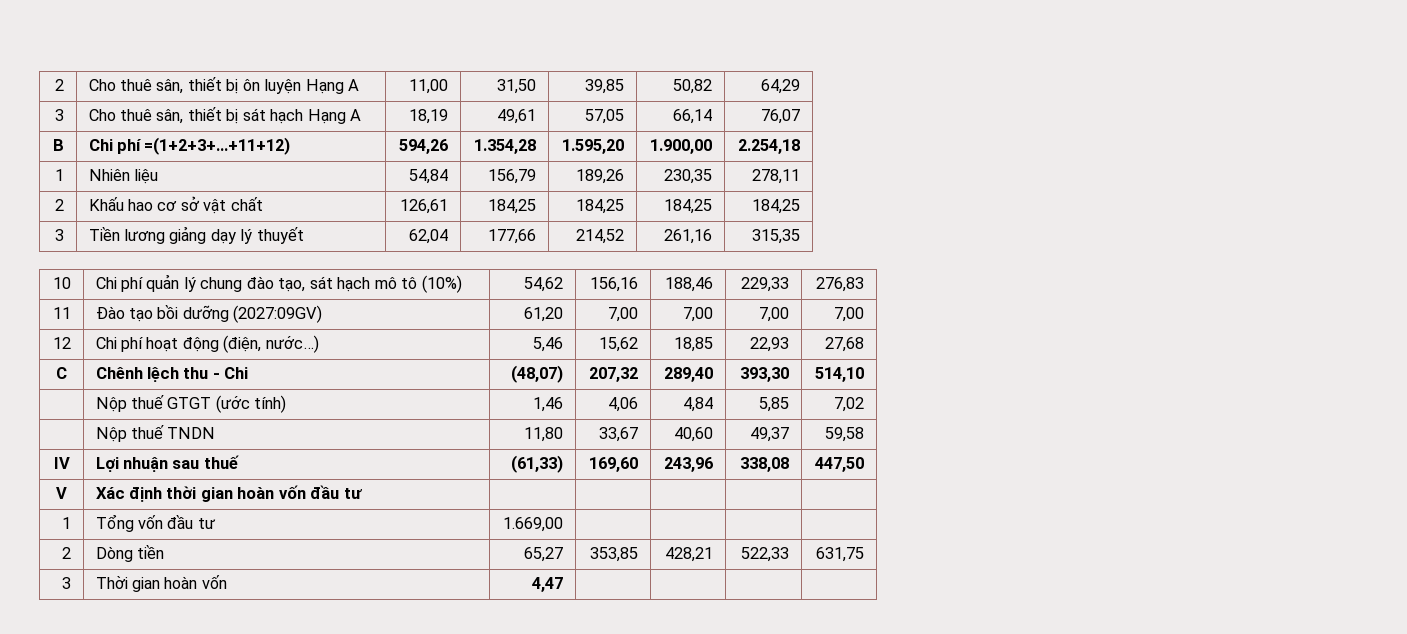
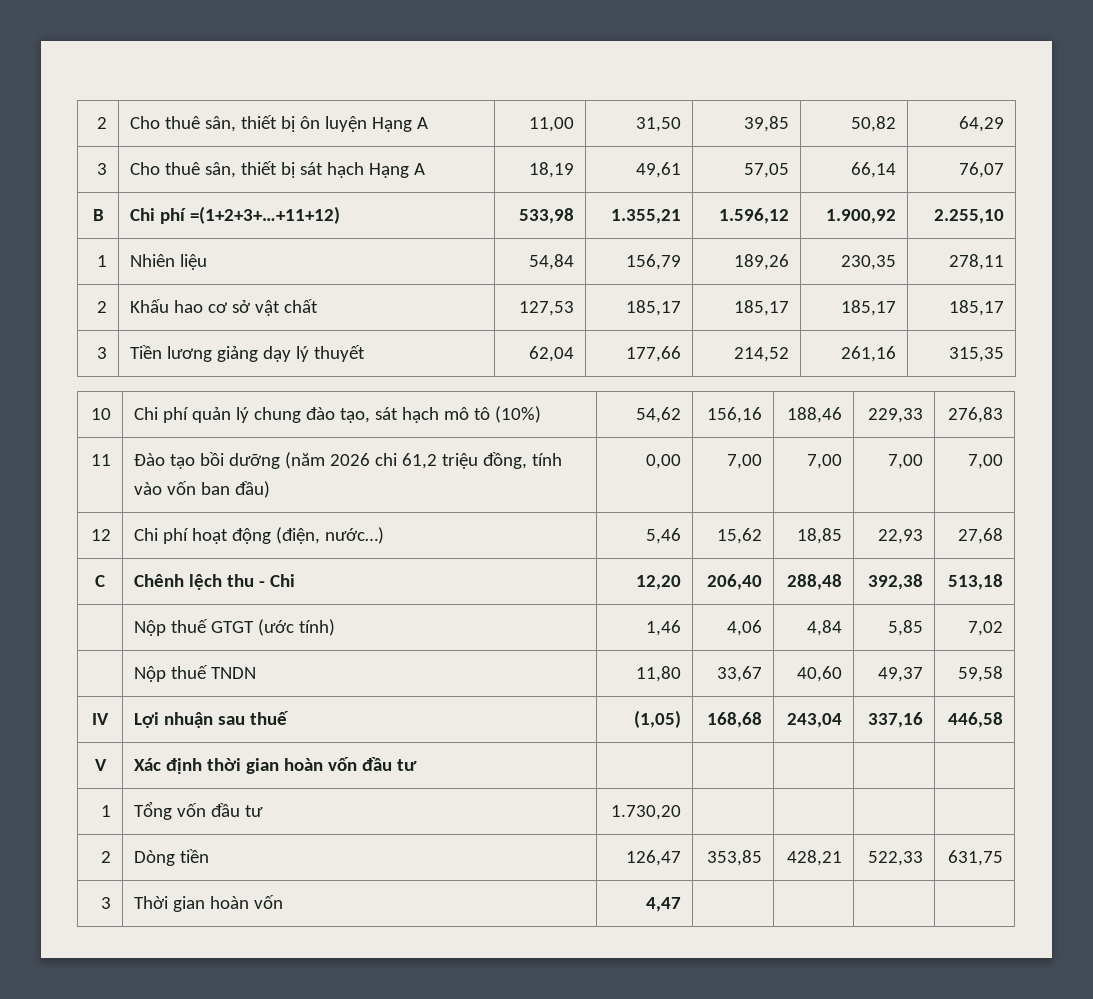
- B | Chi phí =(1+2+3+…+11+12) | 594,26 | 1.354,28 | 1.595,20 | 1.900,00 | 2.254,18
+ B | Chi phí =(1+2+3+…+11+12) | 533,98 | 1.355,21 | 1.596,12 | 1.900,92 | 2.255,10
- 2 | Khấu hao cơ sở vật chất | 126,61 | 184,25 | 184,25 | 184,25 | 184,25
+ 2 | Khấu hao cơ sở vật chất | 127,53 | 185,17 | 185,17 | 185,17 | 185,17
- 11 | Đào tạo bồi dưỡng (2027:09GV) | 61,20 | 7,00 | 7,00 | 7,00 | 7,00
+ 11 | Đào tạo bồi dưỡng (năm 2026 chi 61,2 triệu đồng, tính vào vốn ban đầu) | 0,00 | 7,00 | 7,00 | 7,00 | 7,00
- C | Chênh lệch thu - Chi | (48,07) | 207,32 | 289,40 | 393,30 | 514,10
+ C | Chênh lệch thu - Chi | 12,20 | 206,40 | 288,48 | 392,38 | 513,18
- IV | Lợi nhuận sau thuế | (61,33) | 169,60 | 243,96 | 338,08 | 447,50
+ IV | Lợi nhuận sau thuế | (1,05) | 168,68 | 243,04 | 337,16 | 446,58
- 1 | Tổng vốn đầu tư | 1.669,00 | | | |
+ 1 | Tổng vốn đầu tư | 1.730,20 | | | |
- 2 | Dòng tiền | 65,27 | 353,85 | 428,21 | 522,33 | 631,75
+ 2 | Dòng tiền | 126,47 | 353,85 | 428,21 | 522,33 | 631,75

